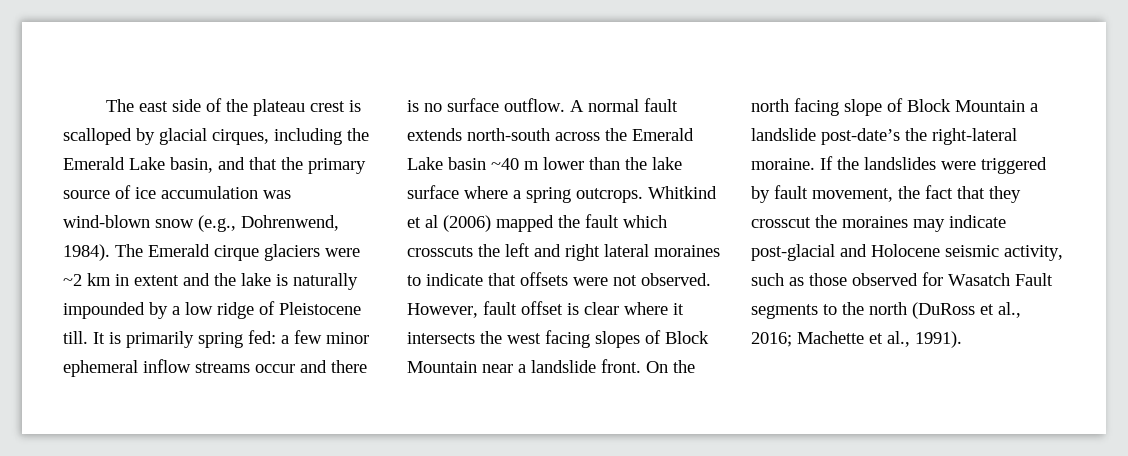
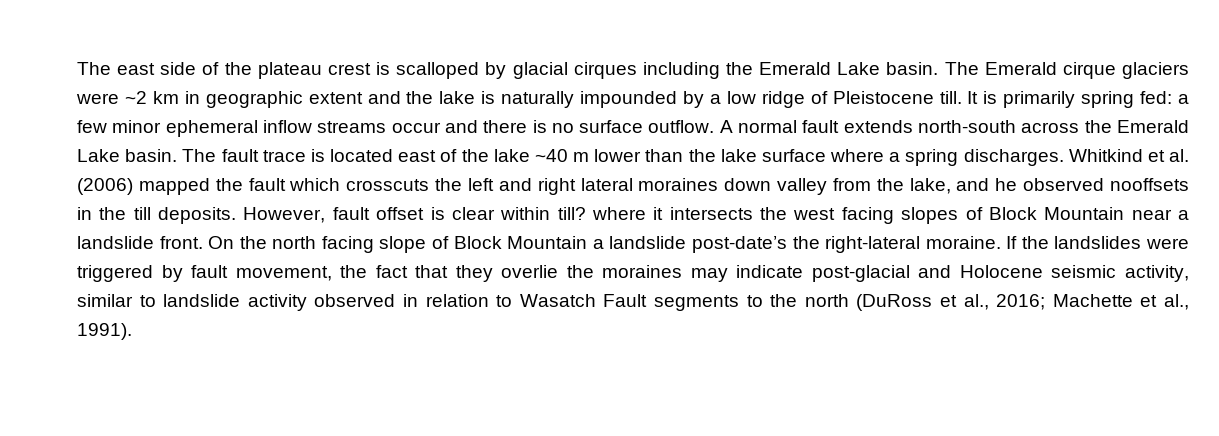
- The east side of the plateau crest is scalloped by glacial cirques, including the Emerald Lake basin, and that the primary source of ice accumulation was wind-blown snow (e.g., Dohrenwend, 1984).
+ The east side of the plateau crest is scalloped by glacial cirques including the Emerald Lake basin.
- The Emerald cirque glaciers were ~2 km in extent and the lake is naturally impounded by a low ridge of Pleistocene till.
+ The Emerald cirque glaciers were ~2 km in geographic extent and the lake is naturally impounded by a low ridge of Pleistocene till.
- A normal fault extends north-south across the Emerald Lake basin ~40 m lower than the lake surface where a spring outcrops.
+ A normal fault extends north-south across the Emerald Lake basin. The fault trace is located east of the lake ~40 m lower than the lake surface where a spring discharges.
- Whitkind et al (2006) mapped the fault which crosscuts the left and right lateral moraines to indicate that offsets were not observed.
+ Whitkind et al. (2006) mapped the fault which crosscuts the left and right lateral moraines down valley from the lake, and he observed nooffsets in the till deposits.
- However, fault offset is clear where it intersects the west facing slopes of Block Mountain near a landslide front.
+ However, fault offset is clear within till? where it intersects the west facing slopes of Block Mountain near a landslide front.
- If the landslides were triggered by fault movement, the fact that they crosscut the moraines may indicate post-glacial and Holocene seismic activity, such as those observed for Wasatch Fault segments to the north (DuRoss et al., 2016; Machette et al., 1991).
+ If the landslides were triggered by fault movement, the fact that they overlie the moraines may indicate post-glacial and Holocene seismic activity, similar to landslide activity observed in relation to Wasatch Fault segments to the north (DuRoss et al., 2016; Machette et al., 1991).

